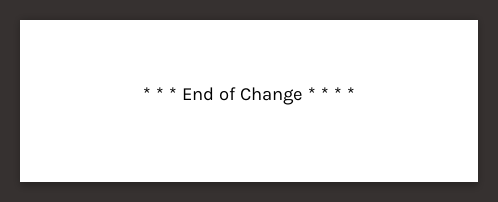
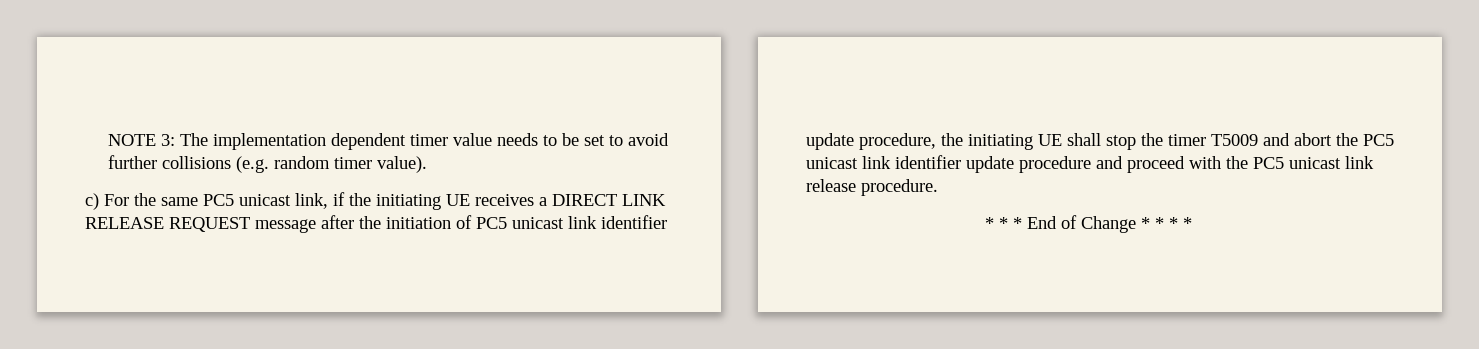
+ NOTE 3: The implementation dependent timer value needs to be set to avoid further collisions (e.g. random timer value).
+ c) For the same PC5 unicast link, if the initiating UE receives a DIRECT LINK RELEASE REQUEST message after the initiation of PC5 unicast link identifier update procedure, the initiating UE shall stop the timer T5009 and abort the PC5 unicast link identifier update procedure and proceed with the PC5 unicast link release procedure.

